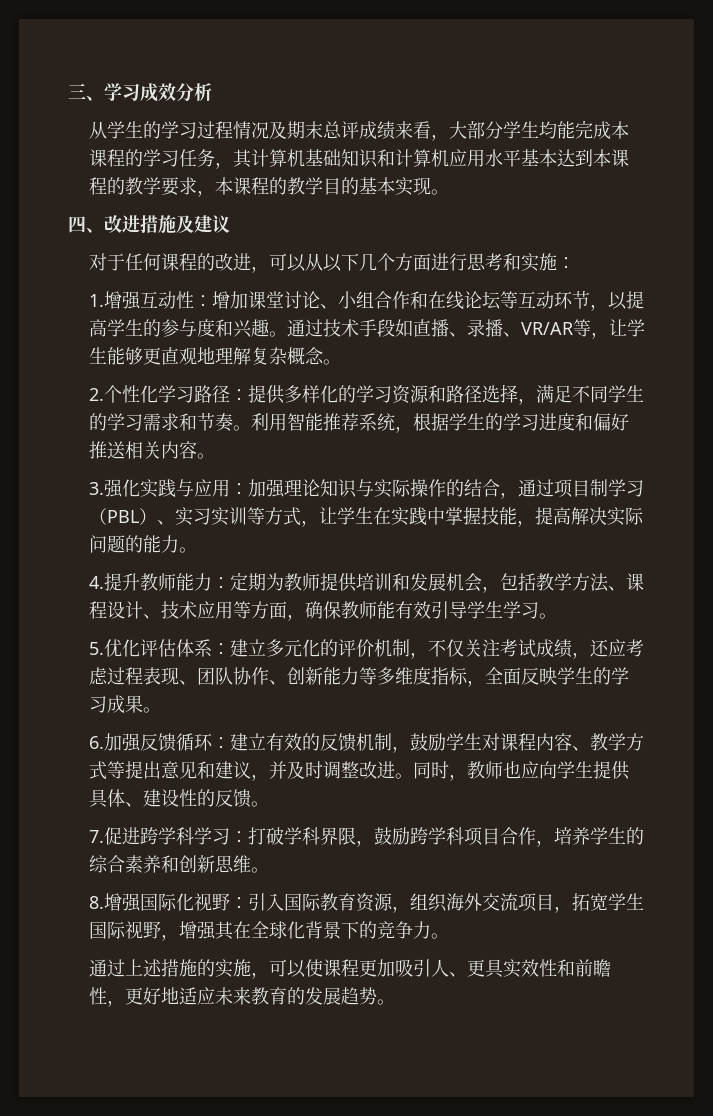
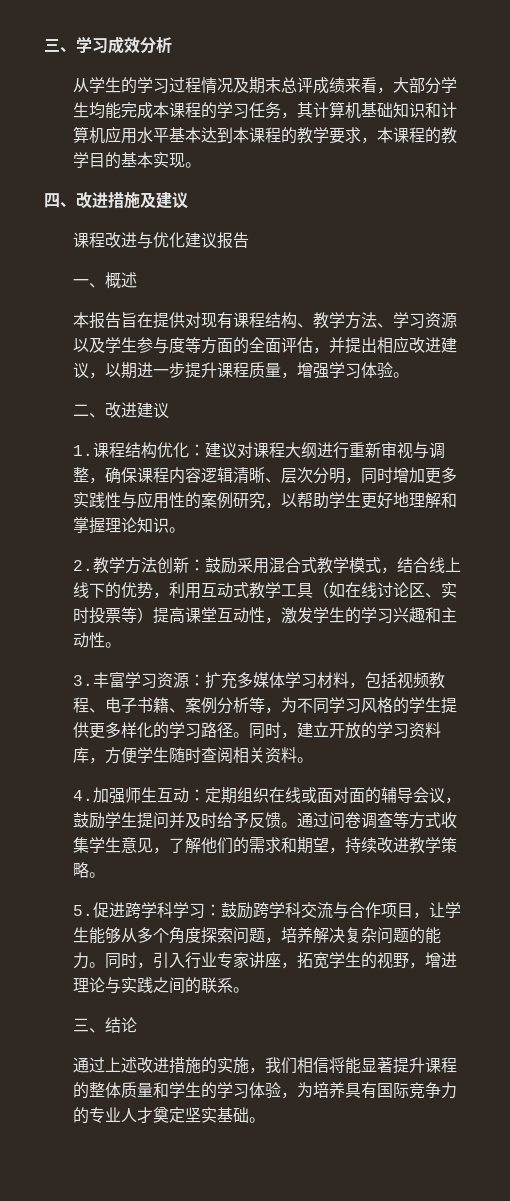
- 对于任何课程的改进，可以从以下几个方面进行思考和实施：
- 1.增强互动性：增加课堂讨论、小组合作和在线论坛等互动环节，以提高学生的参与度和兴趣。通过技术手段如直播、录播、VR/AR等，让学生能够更直观地理解复杂概念。
- 2.个性化学习路径：提供多样化的学习资源和路径选择，满足不同学生的学习需求和节奏。利用智能推荐系统，根据学生的学习进度和偏好推送相关内容。
- 3.强化实践与应用：加强理论知识与实际操作的结合，通过项目制学习（PBL）、实习实训等方式，让学生在实践中掌握技能，提高解决实际问题的能力。
- 4.提升教师能力：定期为教师提供培训和发展机会，包括教学方法、课程设计、技术应用等方面，确保教师能有效引导学生学习。
- 5.优化评估体系：建立多元化的评价机制，不仅关注考试成绩，还应考虑过程表现、团队协作、创新能力等多维度指标，全面反映学生的学习成果。
- 6.加强反馈循环：建立有效的反馈机制，鼓励学生对课程内容、教学方式等提出意见和建议，并及时调整改进。同时，教师也应向学生提供具体、建设性的反馈。
- 7.促进跨学科学习：打破学科界限，鼓励跨学科项目合作，培养学生的综合素养和创新思维。
- 8.增强国际化视野：引入国际教育资源，组织海外交流项目，拓宽学生国际视野，增强其在全球化背景下的竞争力。
+ 课程改进与优化建议报告
+ 一、概述
+ 本报告旨在提供对现有课程结构、教学方法、学习资源以及学生参与度等方面的全面评估，并提出相应改进建议，以期进一步提升课程质量，增强学习体验。
+ 二、改进建议
+ 1.课程结构优化：建议对课程大纲进行重新审视与调整，确保课程内容逻辑清晰、层次分明，同时增加更多实践性与应用性的案例研究，以帮助学生更好地理解和掌握理论知识。
+ 2.教学方法创新：鼓励采用混合式教学模式，结合线上线下的优势，利用互动式教学工具（如在线讨论区、实时投票等）提高课堂互动性，激发学生的学习兴趣和主动性。
+ 3.丰富学习资源：扩充多媒体学习材料，包括视频教程、电子书籍、案例分析等，为不同学习风格的学生提供更多样化的学习路径。同时，建立开放的学习资料库，方便学生随时查阅相关资料。
+ 4.加强师生互动：定期组织在线或面对面的辅导会议，鼓励学生提问并及时给予反馈。通过问卷调查等方式收集学生意见，了解他们的需求和期望，持续改进教学策略。
+ 5.促进跨学科学习：鼓励跨学科交流与合作项目，让学生能够从多个角度探索问题，培养解决复杂问题的能力。同时，引入行业专家讲座，拓宽学生的视野，增进理论与实践之间的联系。
+ 三、结论
- 通过上述措施的实施，可以使课程更加吸引人、更具实效性和前瞻性，更好地适应未来教育的发展趋势。
+ 通过上述改进措施的实施，我们相信将能显著提升课程的整体质量和学生的学习体验，为培养具有国际竞争力的专业人才奠定坚实基础。

